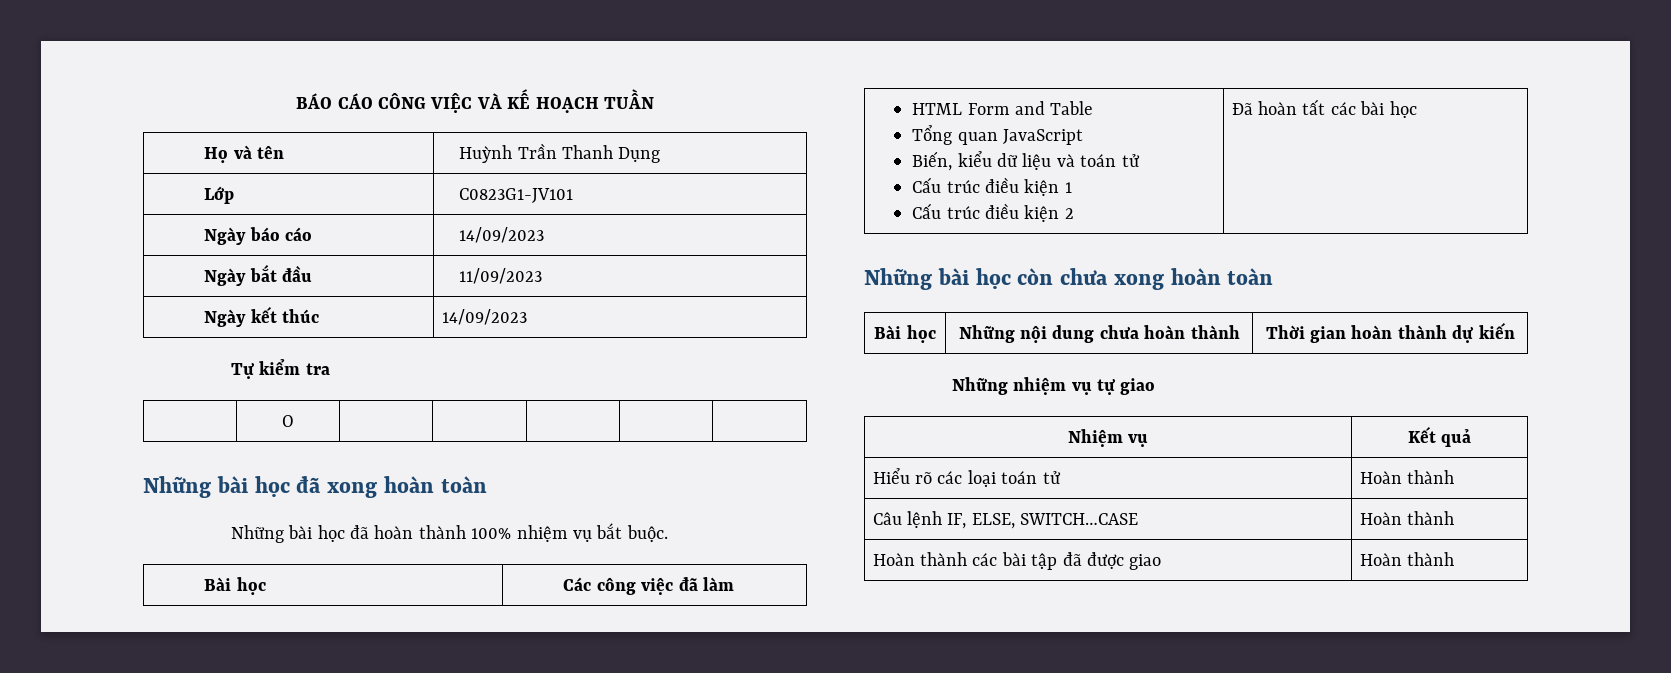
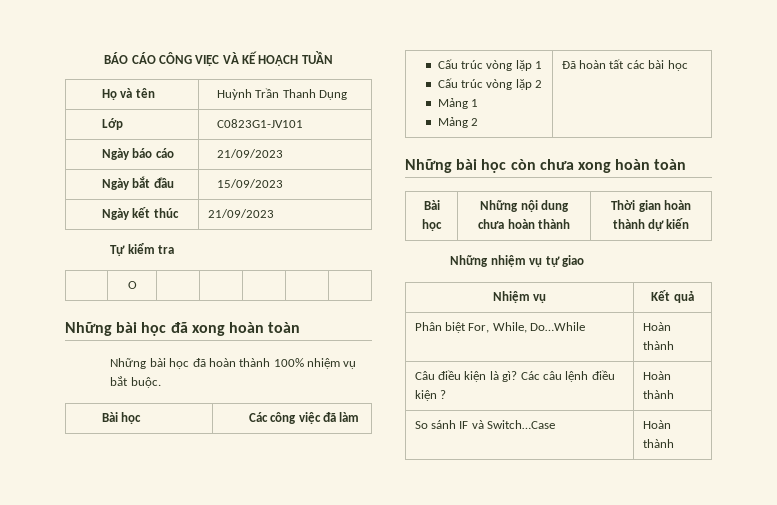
- Ngày báo cáo | 14/09/2023
+ Ngày báo cáo | 21/09/2023
- Ngày bắt đầu | 11/09/2023
+ Ngày bắt đầu | 15/09/2023
- Ngày kết thúc | 14/09/2023
+ Ngày kết thúc | 21/09/2023
- HTML Form and Table
- Tổng quan JavaScript
- Biến, kiểu dữ liệu và toán tử
- Cấu trúc điều kiện 1
- Cấu trúc điều kiện 2 | Đã hoàn tất các bài học
+ Cấu trúc vòng lặp 1
+ Cấu trúc vòng lặp 2
+ Mảng 1
+ Mảng 2 | Đã hoàn tất các bài học
- Hiểu rõ các loại toán tử | Hoàn thành
- Câu lệnh IF, ELSE, SWITCH…CASE | Hoàn thành
- Hoàn thành các bài tập đã được giao | Hoàn thành
+ Phân biệt For, While, Do…While | Hoàn thành
+ Câu điều kiện là gì? Các câu lệnh điều kiện ? | Hoàn thành
+ So sánh IF và Switch…Case | Hoàn thành

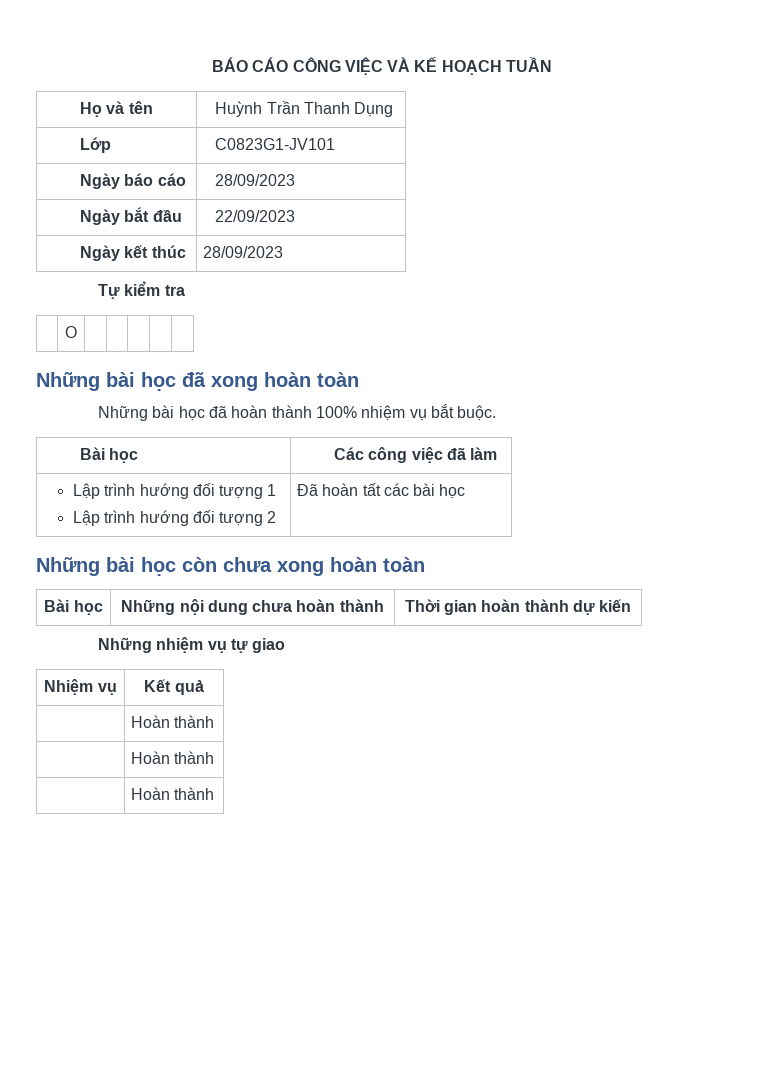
- Ngày báo cáo | 21/09/2023
+ Ngày báo cáo | 28/09/2023
- Ngày bắt đầu | 15/09/2023
+ Ngày bắt đầu | 22/09/2023
- Ngày kết thúc | 21/09/2023
+ Ngày kết thúc | 28/09/2023
- Cấu trúc vòng lặp 1
- Cấu trúc vòng lặp 2
- Mảng 1
- Mảng 2 | Đã hoàn tất các bài học
+ Lập trình hướng đối tượng 1
+ Lập trình hướng đối tượng 2 | Đã hoàn tất các bài học
  Nhiệm vụ | Kết quả
- Phân biệt For, While, Do…While | Hoàn thành
- Câu điều kiện là gì? Các câu lệnh điều kiện ? | Hoàn thành
- So sánh IF và Switch…Case | Hoàn thành
+ | Hoàn thành
+ | Hoàn thành
+ | Hoàn thành

